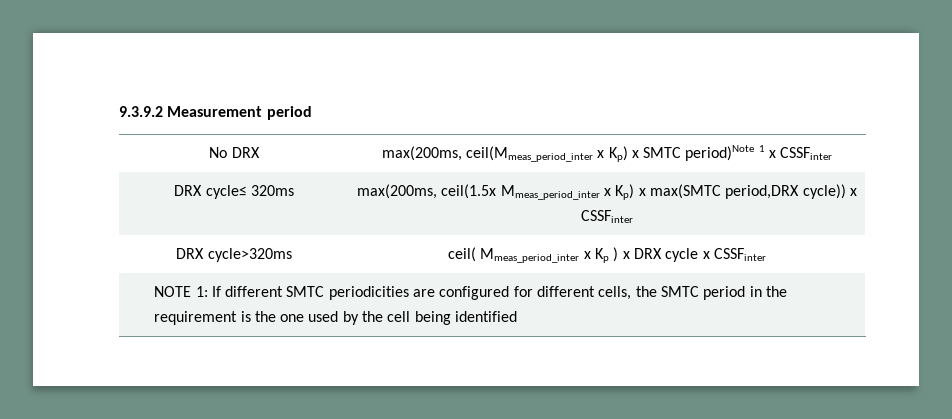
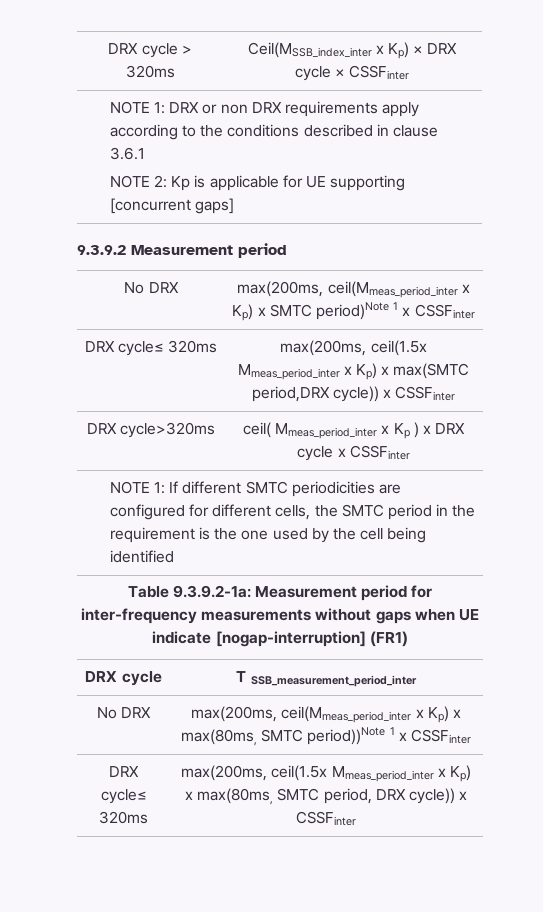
+ DRX cycle > 320ms | Ceil(MSSB_index_inter x Kp) × DRX cycle × CSSFinter
+ NOTE 1: DRX or non DRX requirements apply according to the conditions described in clause 3.6.1
+ NOTE 2: Kp is applicable for UE supporting [concurrent gaps]
+ Table 9.3.9.2-1a: Measurement period for inter-frequency measurements without gaps when UE indicate [nogap-interruption] (FR1)
+ DRX cycle | T SSB_measurement_period_inter
+ No DRX | max(200ms, ceil(Mmeas_period_inter x Kp) x max(80ms, SMTC period))Note 1 x CSSFinter
+ DRX cycle≤ 320ms | max(200ms, ceil(1.5x Mmeas_period_inter x Kp) x max(80ms, SMTC period, DRX cycle)) x CSSFinter

